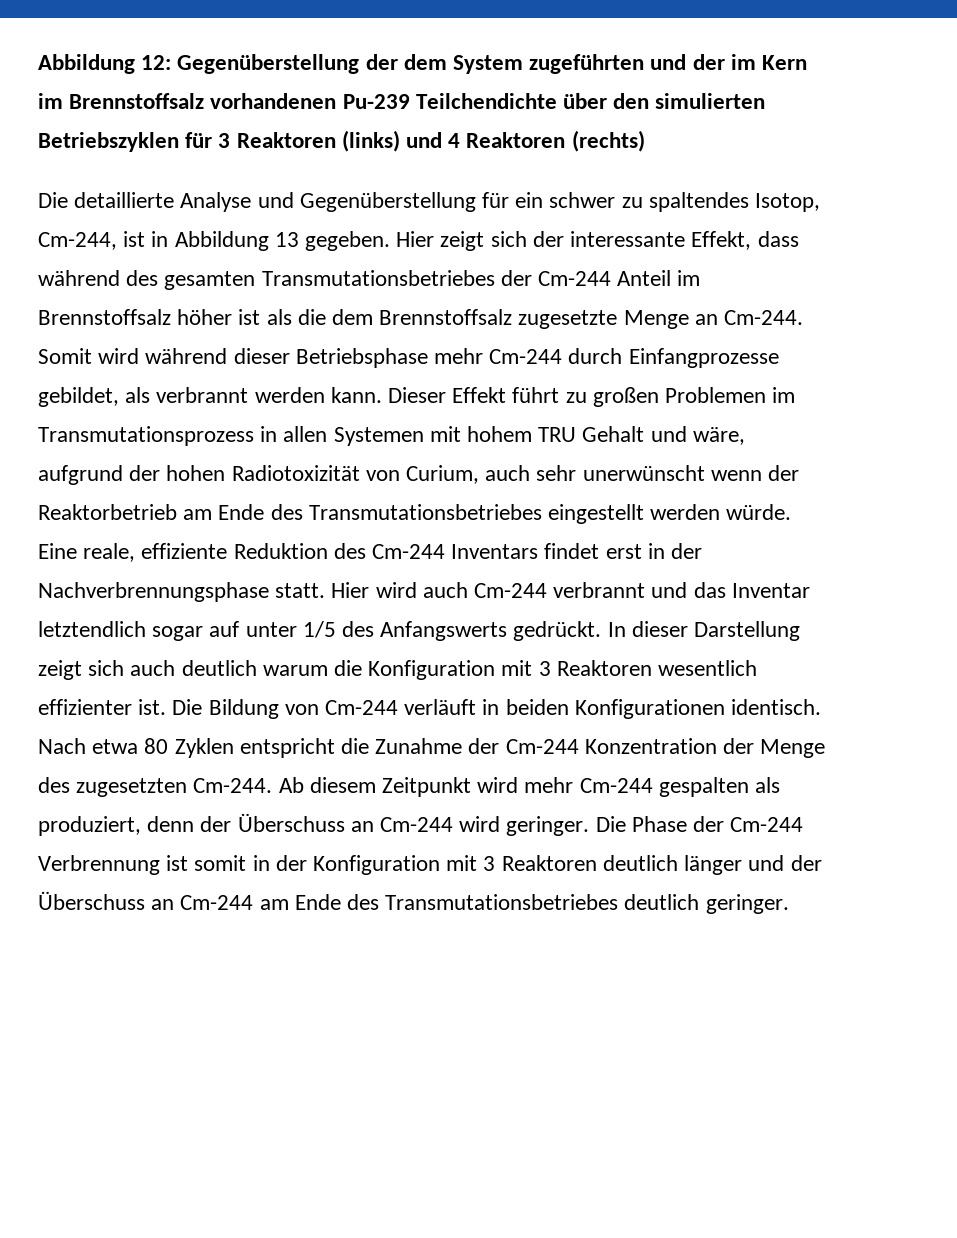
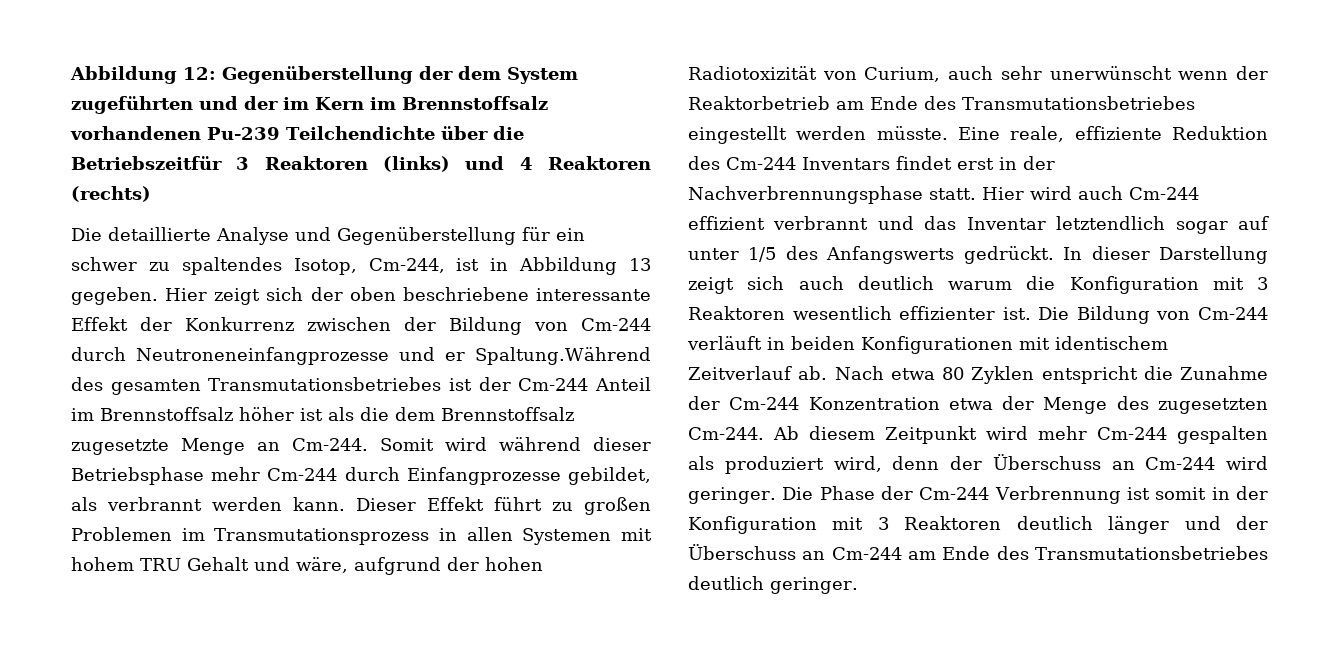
- Abbildung 12: Gegenüberstellung der dem System zugeführten und der im Kern im Brennstoffsalz vorhandenen Pu-239 Teilchendichte über den simulierten Betriebszyklen für 3 Reaktoren (links) und 4 Reaktoren (rechts)
+ Abbildung 12: Gegenüberstellung der dem System zugeführten und der im Kern im Brennstoffsalz vorhandenen Pu-239 Teilchendichte über die Betriebszeitfür 3 Reaktoren (links) und 4 Reaktoren (rechts)
- Hier zeigt sich der interessante Effekt, dass während des gesamten Transmutationsbetriebes der Cm-244 Anteil im Brennstoffsalz höher ist als die dem Brennstoffsalz zugesetzte Menge an Cm-244.
+ Hier zeigt sich der oben beschriebene interessante Effekt der Konkurrenz zwischen der Bildung von Cm-244 durch Neutroneneinfangprozesse und er Spaltung.Während des gesamten Transmutationsbetriebes ist der Cm-244 Anteil im Brennstoffsalz höher ist als die dem Brennstoffsalz zugesetzte Menge an Cm-244.
- Dieser Effekt führt zu großen Problemen im Transmutationsprozess in allen Systemen mit hohem TRU Gehalt und wäre, aufgrund der hohen Radiotoxizität von Curium, auch sehr unerwünscht wenn der Reaktorbetrieb am Ende des Transmutationsbetriebes eingestellt werden würde.
+ Dieser Effekt führt zu großen Problemen im Transmutationsprozess in allen Systemen mit hohem TRU Gehalt und wäre, aufgrund der hohen Radiotoxizität von Curium, auch sehr unerwünscht wenn der Reaktorbetrieb am Ende des Transmutationsbetriebes eingestellt werden müsste.
- Hier wird auch Cm-244 verbrannt und das Inventar letztendlich sogar auf unter 1/5 des Anfangswerts gedrückt.
+ Hier wird auch Cm-244 effizient verbrannt und das Inventar letztendlich sogar auf unter 1/5 des Anfangswerts gedrückt.
- Die Bildung von Cm-244 verläuft in beiden Konfigurationen identisch.
+ Die Bildung von Cm-244 verläuft in beiden Konfigurationen mit identischem Zeitverlauf ab.
- Nach etwa 80 Zyklen entspricht die Zunahme der Cm-244 Konzentration der Menge des zugesetzten Cm-244.
+ Nach etwa 80 Zyklen entspricht die Zunahme der Cm-244 Konzentration etwa der Menge des zugesetzten Cm-244.
- Ab diesem Zeitpunkt wird mehr Cm-244 gespalten als produziert, denn der Überschuss an Cm-244 wird geringer.
+ Ab diesem Zeitpunkt wird mehr Cm-244 gespalten als produziert wird, denn der Überschuss an Cm-244 wird geringer.

